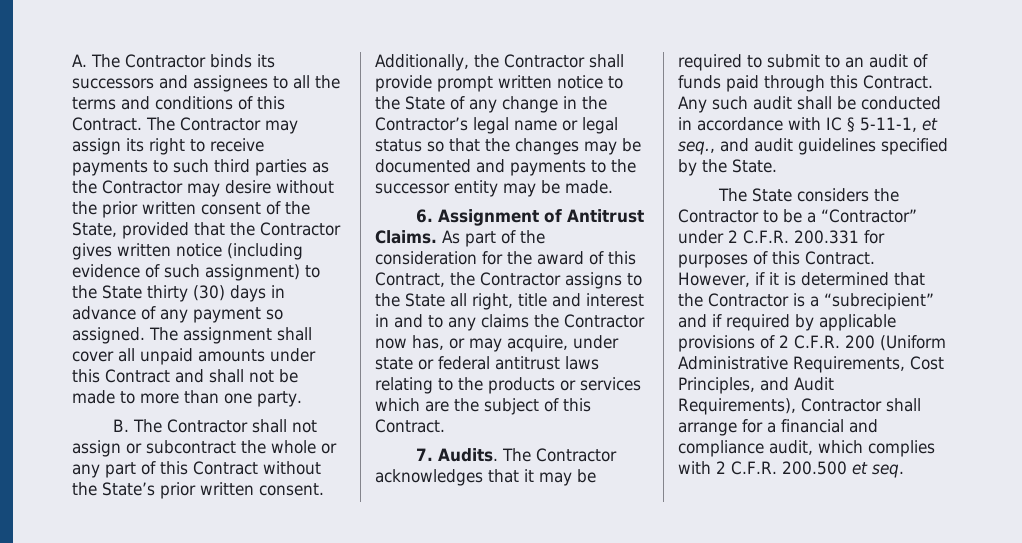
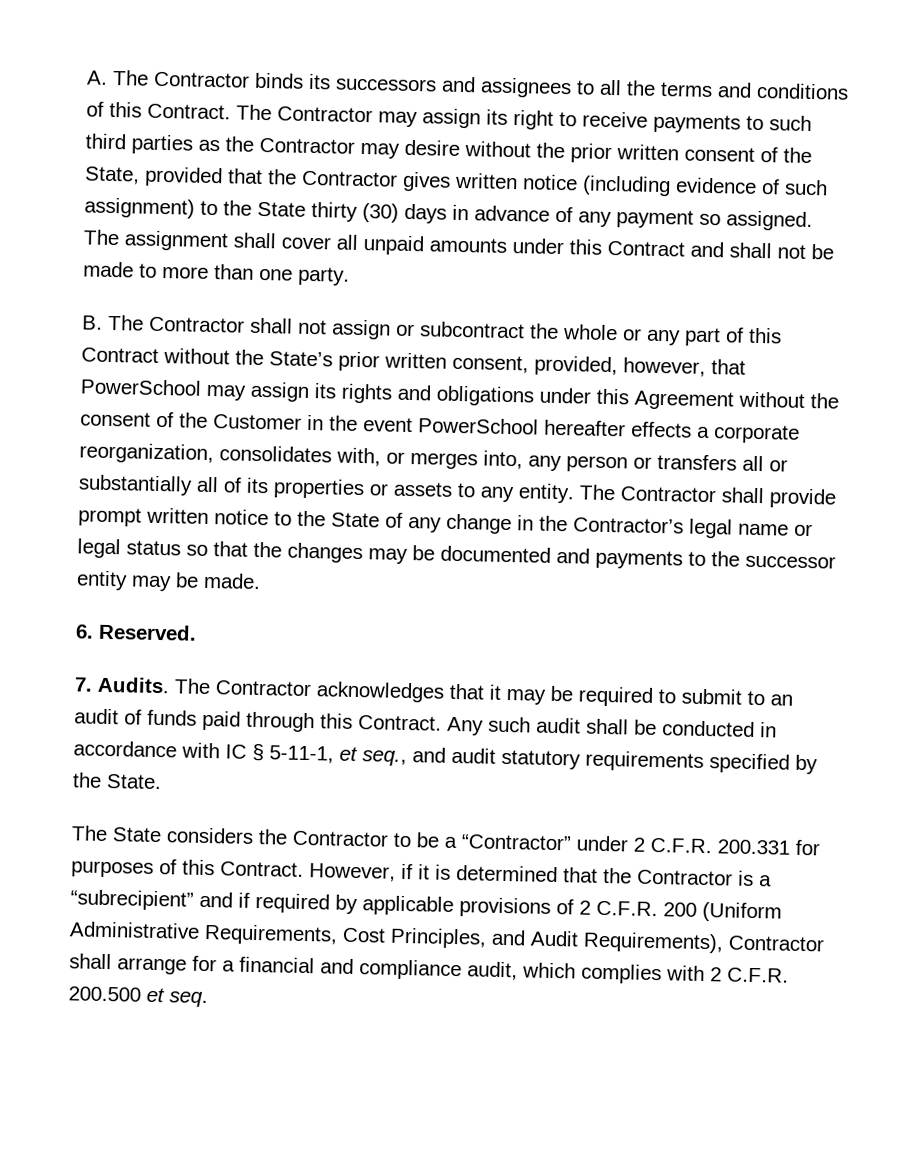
- B. The Contractor shall not assign or subcontract the whole or any part of this Contract without the State’s prior written consent. Additionally, the Contractor shall provide prompt written notice to the State of any change in the Contractor’s legal name or legal status so that the changes may be documented and payments to the successor entity may be made.
+ B. The Contractor shall not assign or subcontract the whole or any part of this Contract without the State’s prior written consent, provided, however, that PowerSchool may assign its rights and obligations under this Agreement without the consent of the Customer in the event PowerSchool hereafter effects a corporate reorganization, consolidates with, or merges into, any person or transfers all or substantially all of its properties or assets to any entity. The Contractor shall provide prompt written notice to the State of any change in the Contractor’s legal name or legal status so that the changes may be documented and payments to the successor entity may be made.
- 6. Assignment of Antitrust Claims. As part of the consideration for the award of this Contract, the Contractor assigns to the State all right, title and interest in and to any claims the Contractor now has, or may acquire, under state or federal antitrust laws relating to the products or services which are the subject of this Contract.
+ 6. Reserved.
- Any such audit shall be conducted in accordance with IC § 5-11-1, et seq., and audit guidelines specified by the State.
+ Any such audit shall be conducted in accordance with IC § 5-11-1, et seq., and audit statutory requirements specified by the State.

